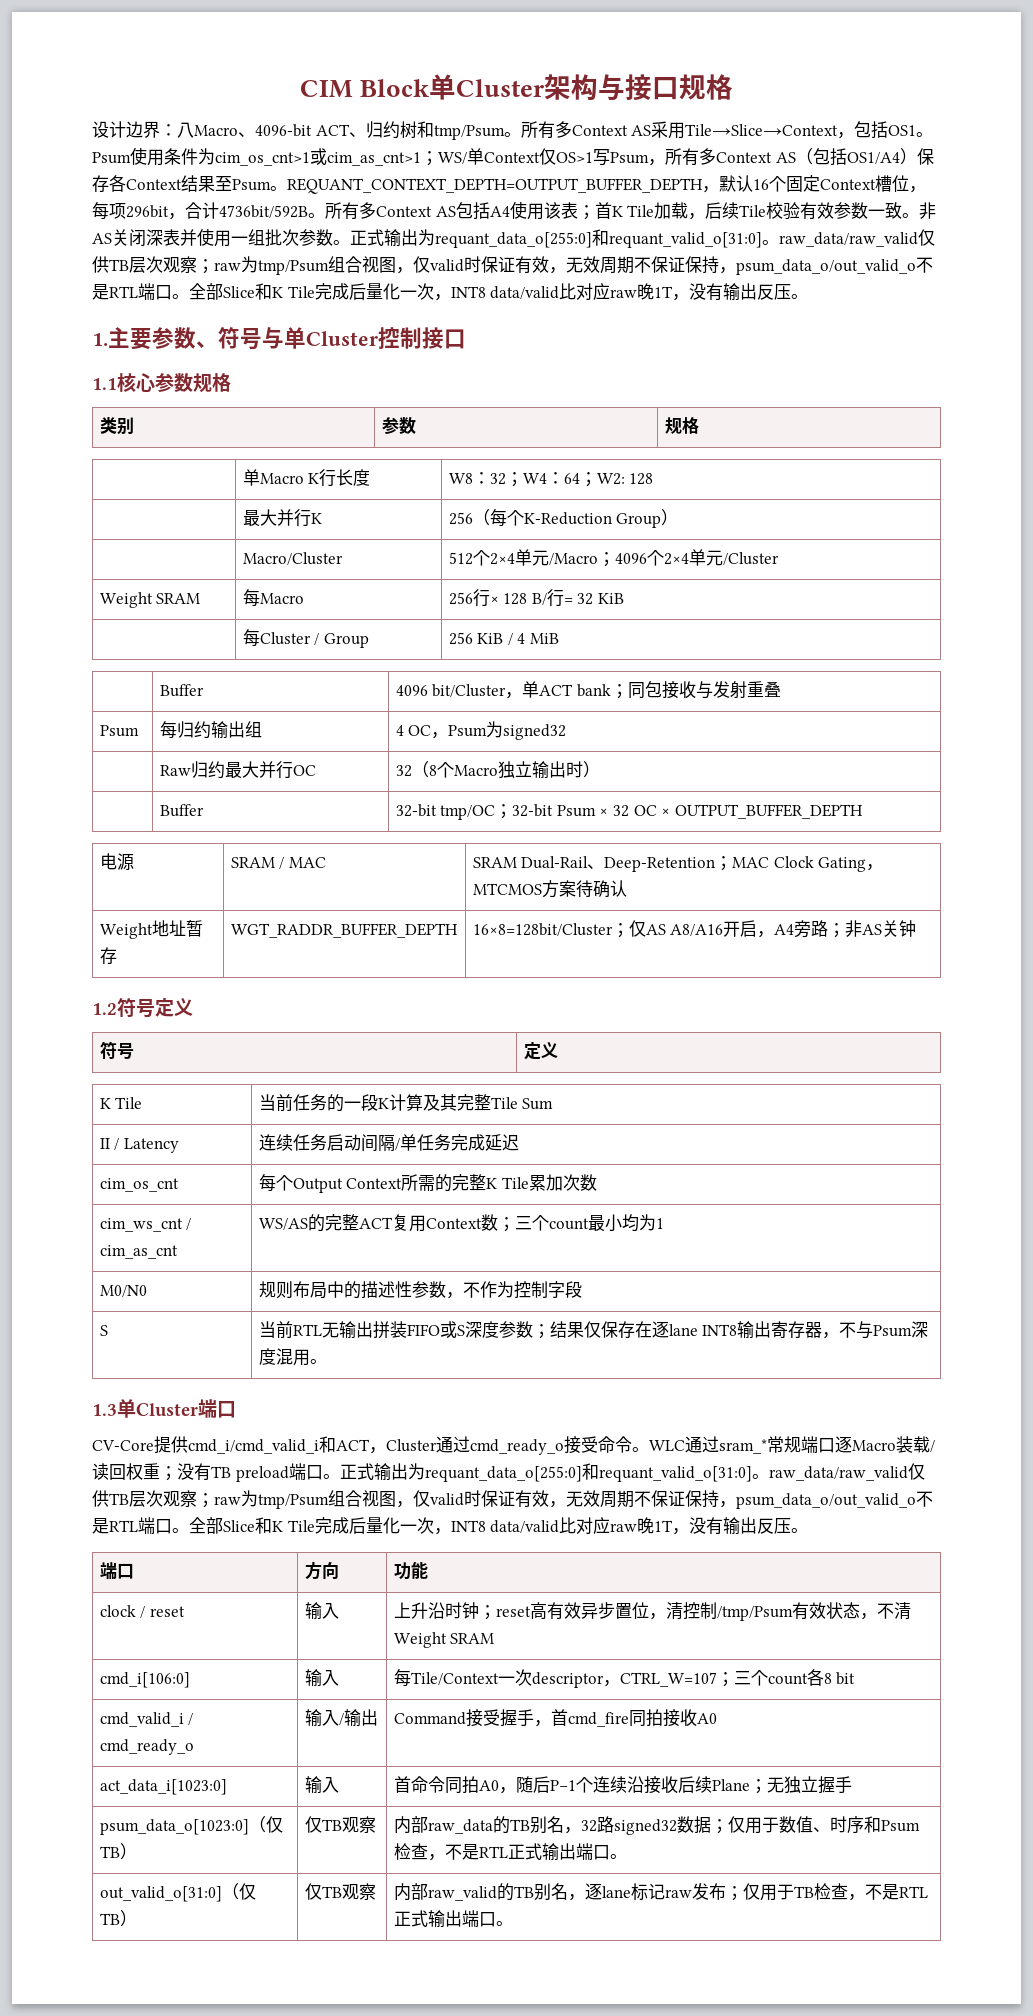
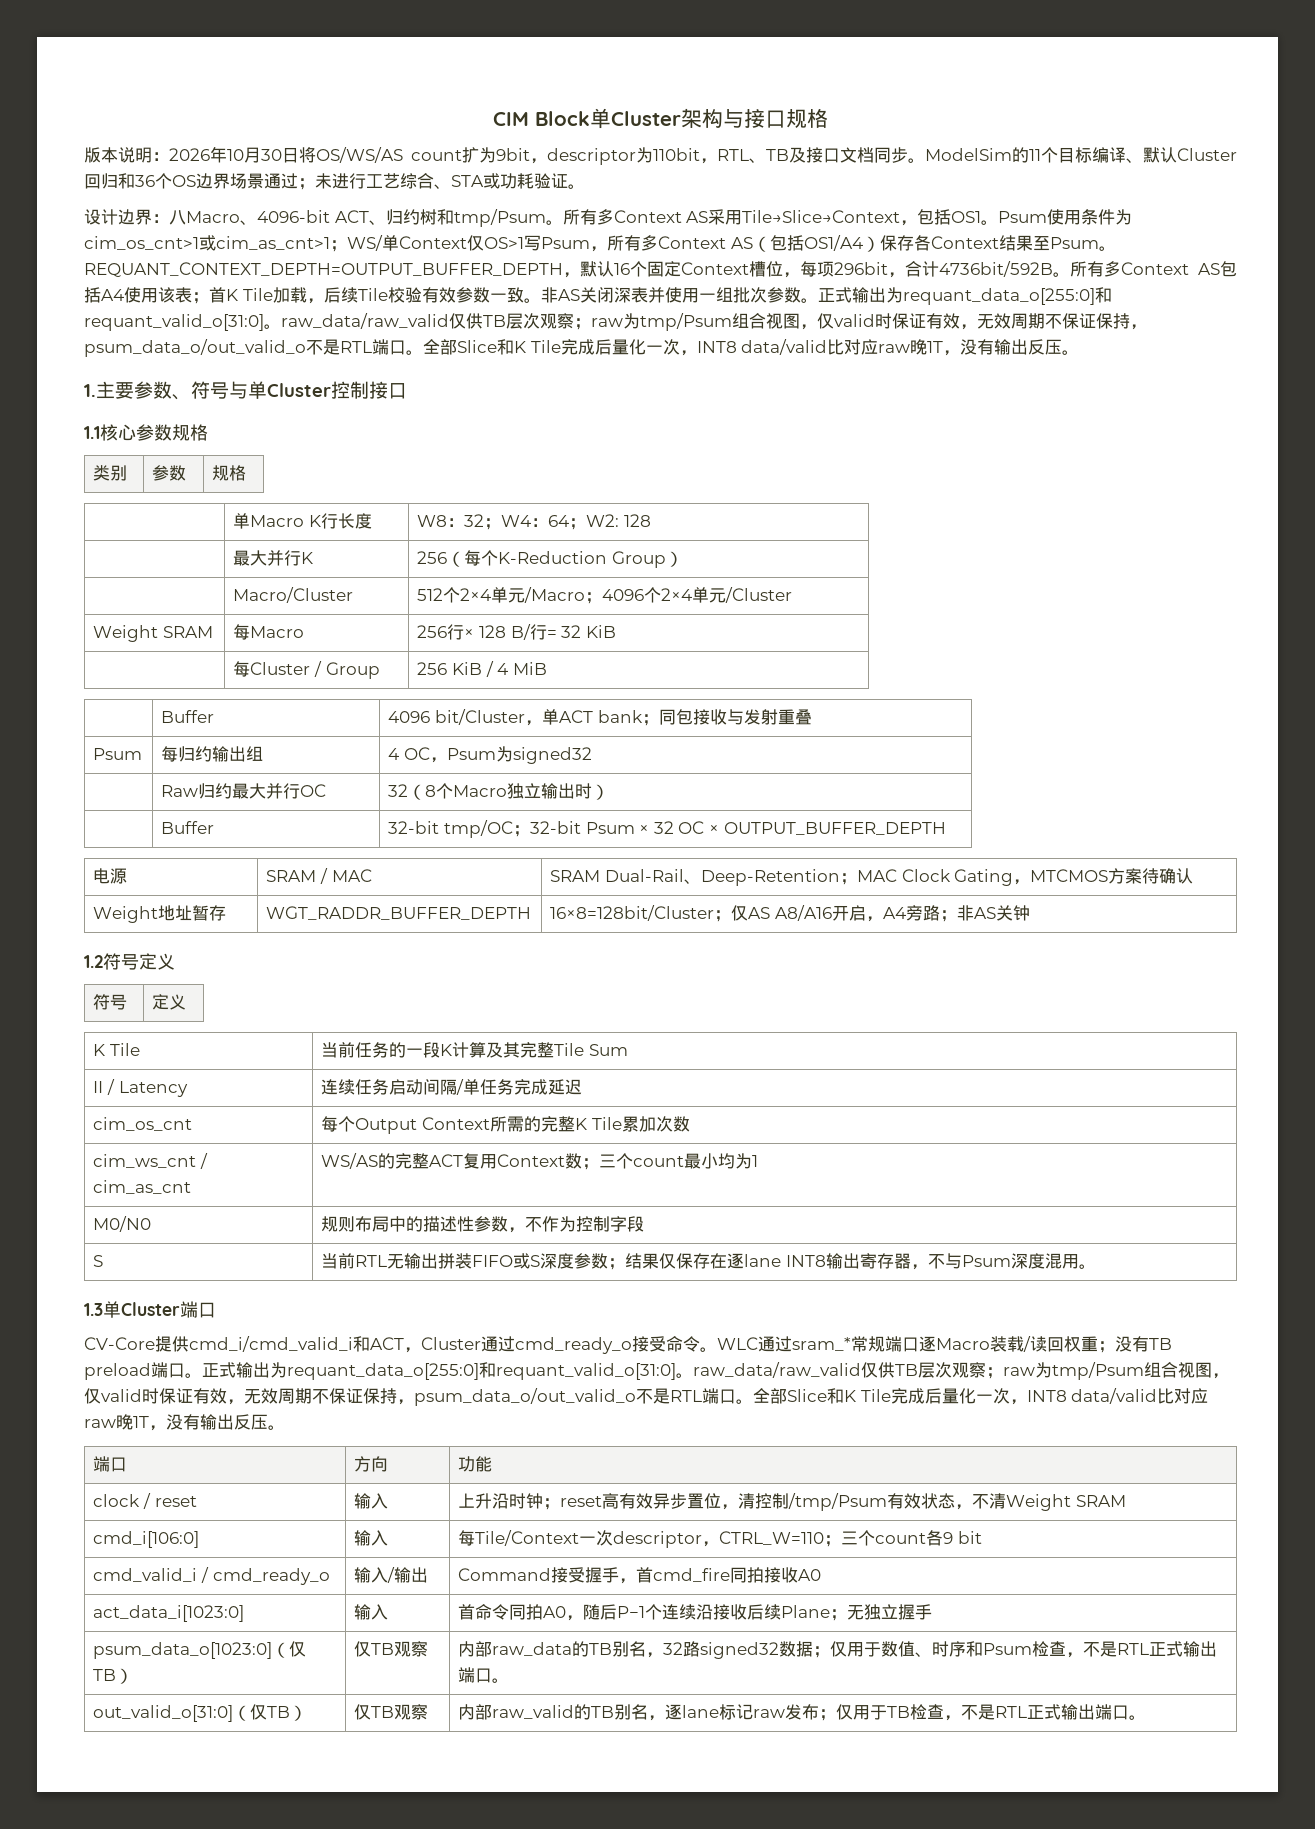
+ 版本说明：2026年10月30日将OS/WS/AS count扩为9bit，descriptor为110bit，RTL、TB及接口文档同步。ModelSim的11个目标编译、默认Cluster回归和36个OS边界场景通过；未进行工艺综合、STA或功耗验证。
- cmd_i[106:0] | 输入 | 每Tile/Context一次descriptor，CTRL_W=107；三个count各8 bit
+ cmd_i[106:0] | 输入 | 每Tile/Context一次descriptor，CTRL_W=110；三个count各9 bit

